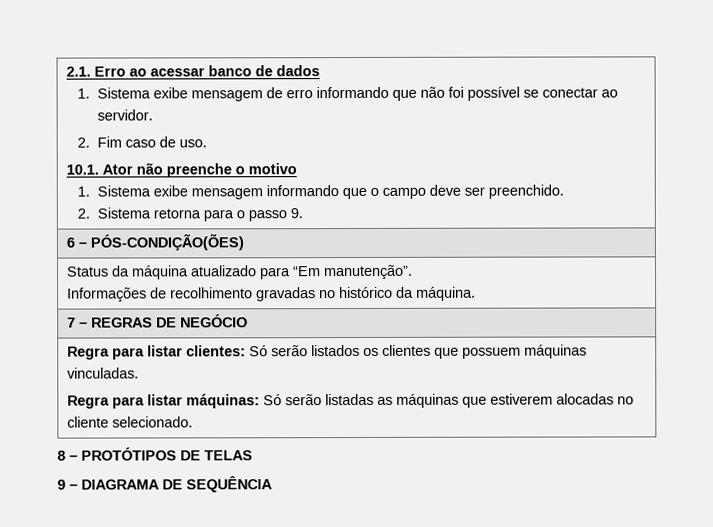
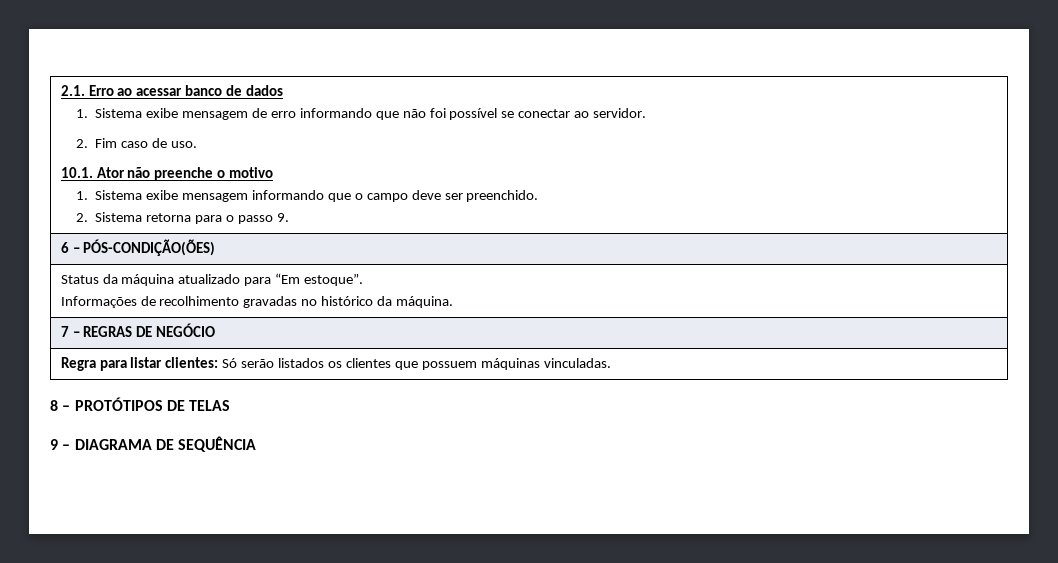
- Status da máquina atualizado para “Em manutenção”.
+ Status da máquina atualizado para “Em estoque”.
  Regra para listar clientes: Só serão listados os clientes que possuem máquinas vinculadas.
- Regra para listar máquinas: Só serão listadas as máquinas que estiverem alocadas no cliente selecionado.

